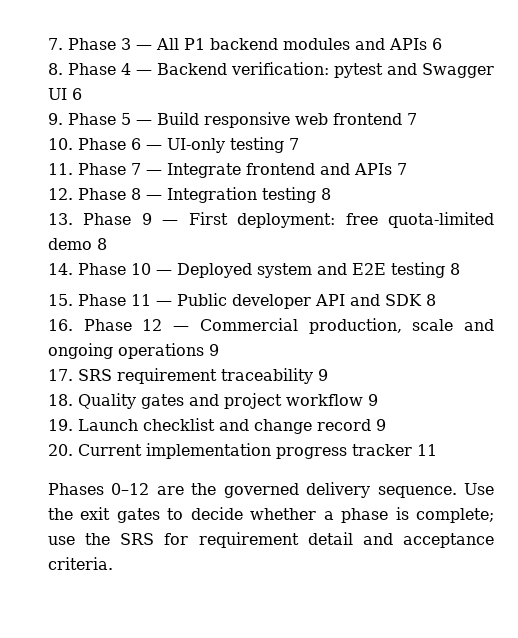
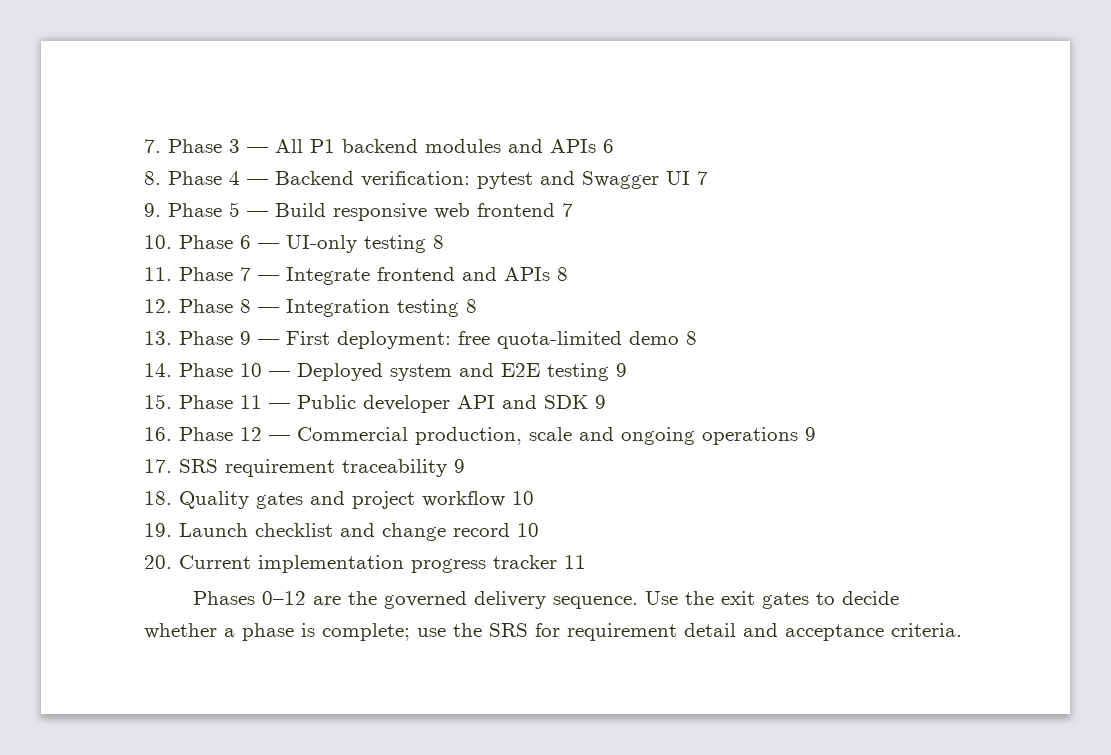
- 8. Phase 4 — Backend verification: pytest and Swagger UI 6
+ 8. Phase 4 — Backend verification: pytest and Swagger UI 7
- 10. Phase 6 — UI-only testing 7
+ 10. Phase 6 — UI-only testing 8
- 11. Phase 7 — Integrate frontend and APIs 7
+ 11. Phase 7 — Integrate frontend and APIs 8
- 14. Phase 10 — Deployed system and E2E testing 8
+ 14. Phase 10 — Deployed system and E2E testing 9
- 15. Phase 11 — Public developer API and SDK 8
+ 15. Phase 11 — Public developer API and SDK 9
- 18. Quality gates and project workflow 9
+ 18. Quality gates and project workflow 10
- 19. Launch checklist and change record 9
+ 19. Launch checklist and change record 10

